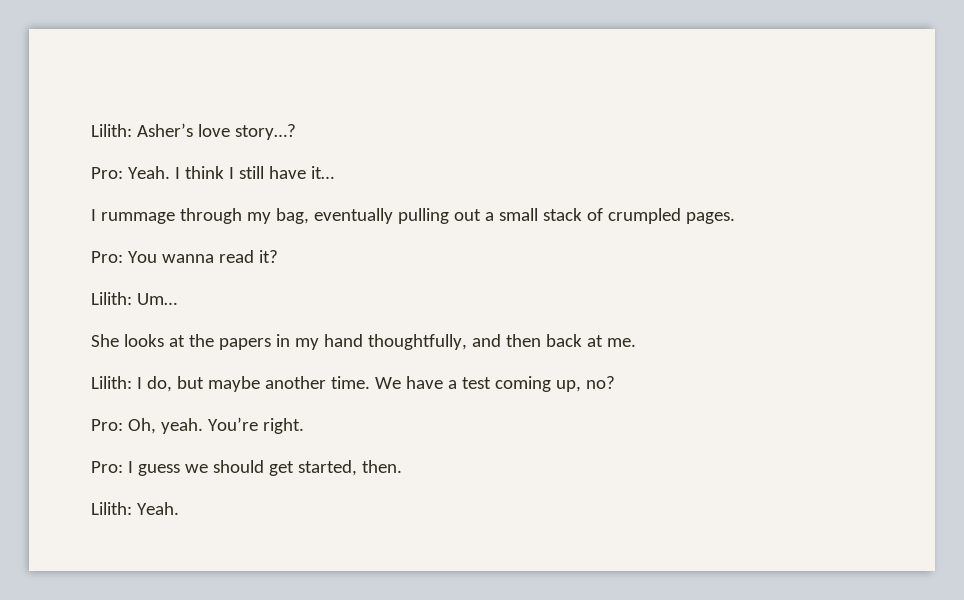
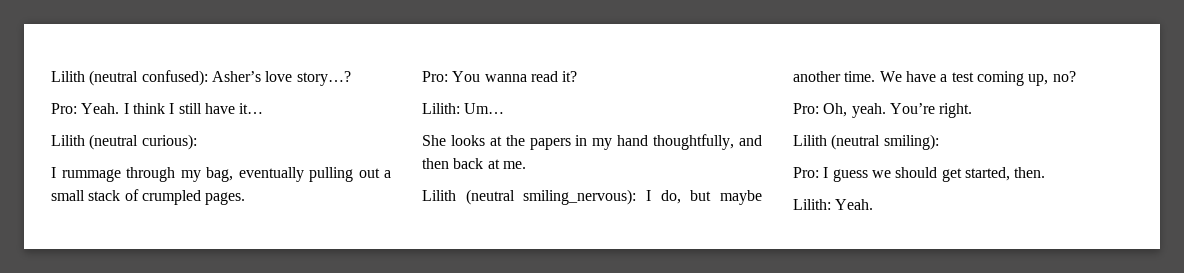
- Lilith: Asher’s love story…?
+ Lilith (neutral confused): Asher’s love story…?
+ Lilith (neutral curious):
- Lilith: I do, but maybe another time.
+ Lilith (neutral smiling_nervous): I do, but maybe another time.
+ Lilith (neutral smiling):

